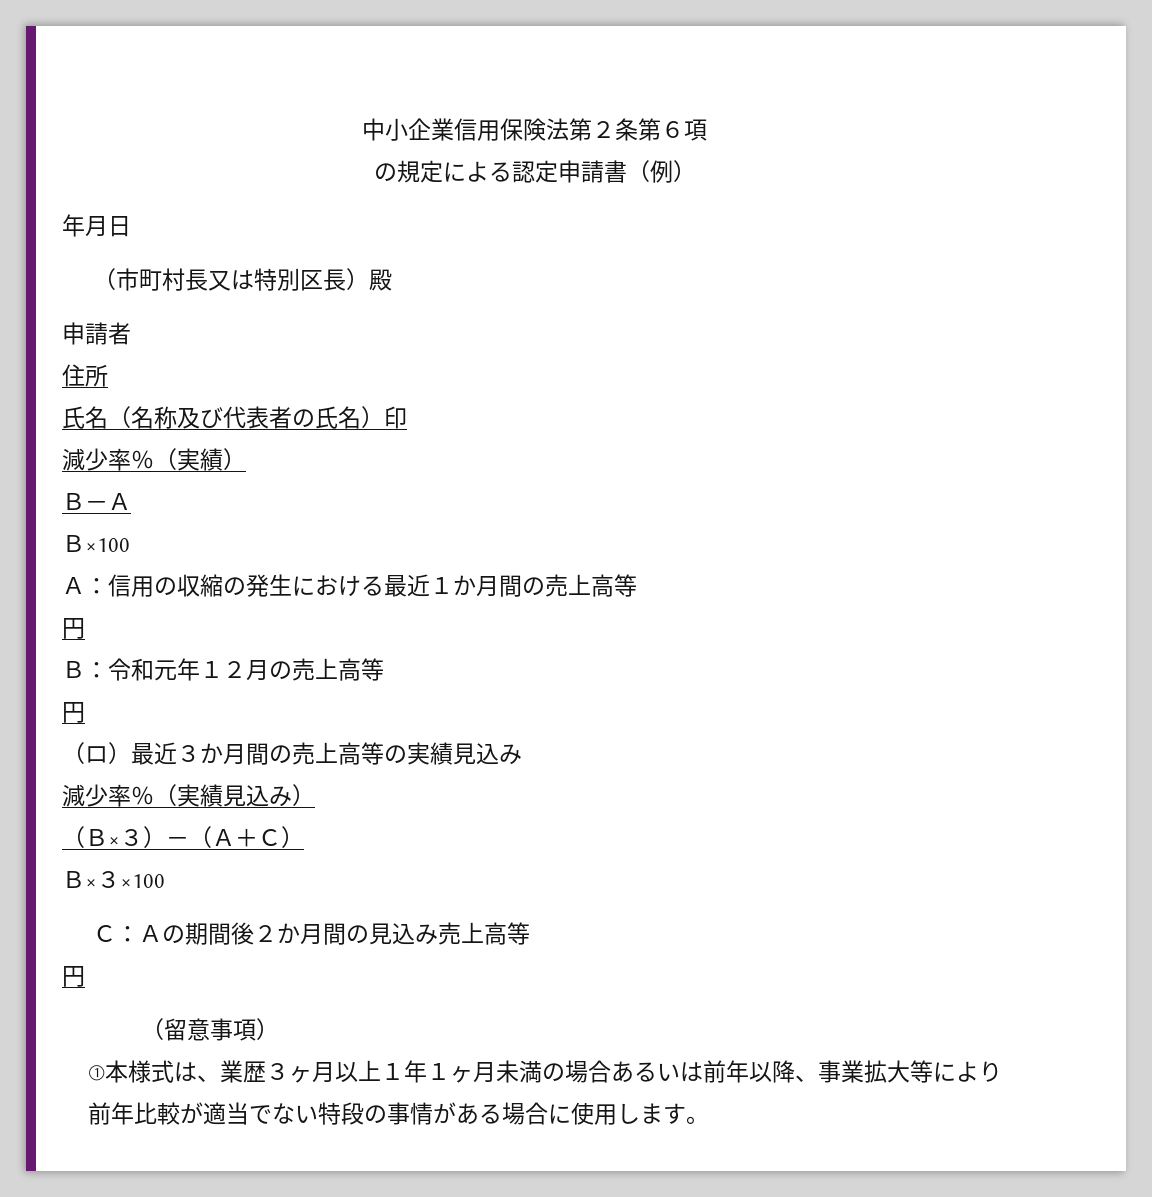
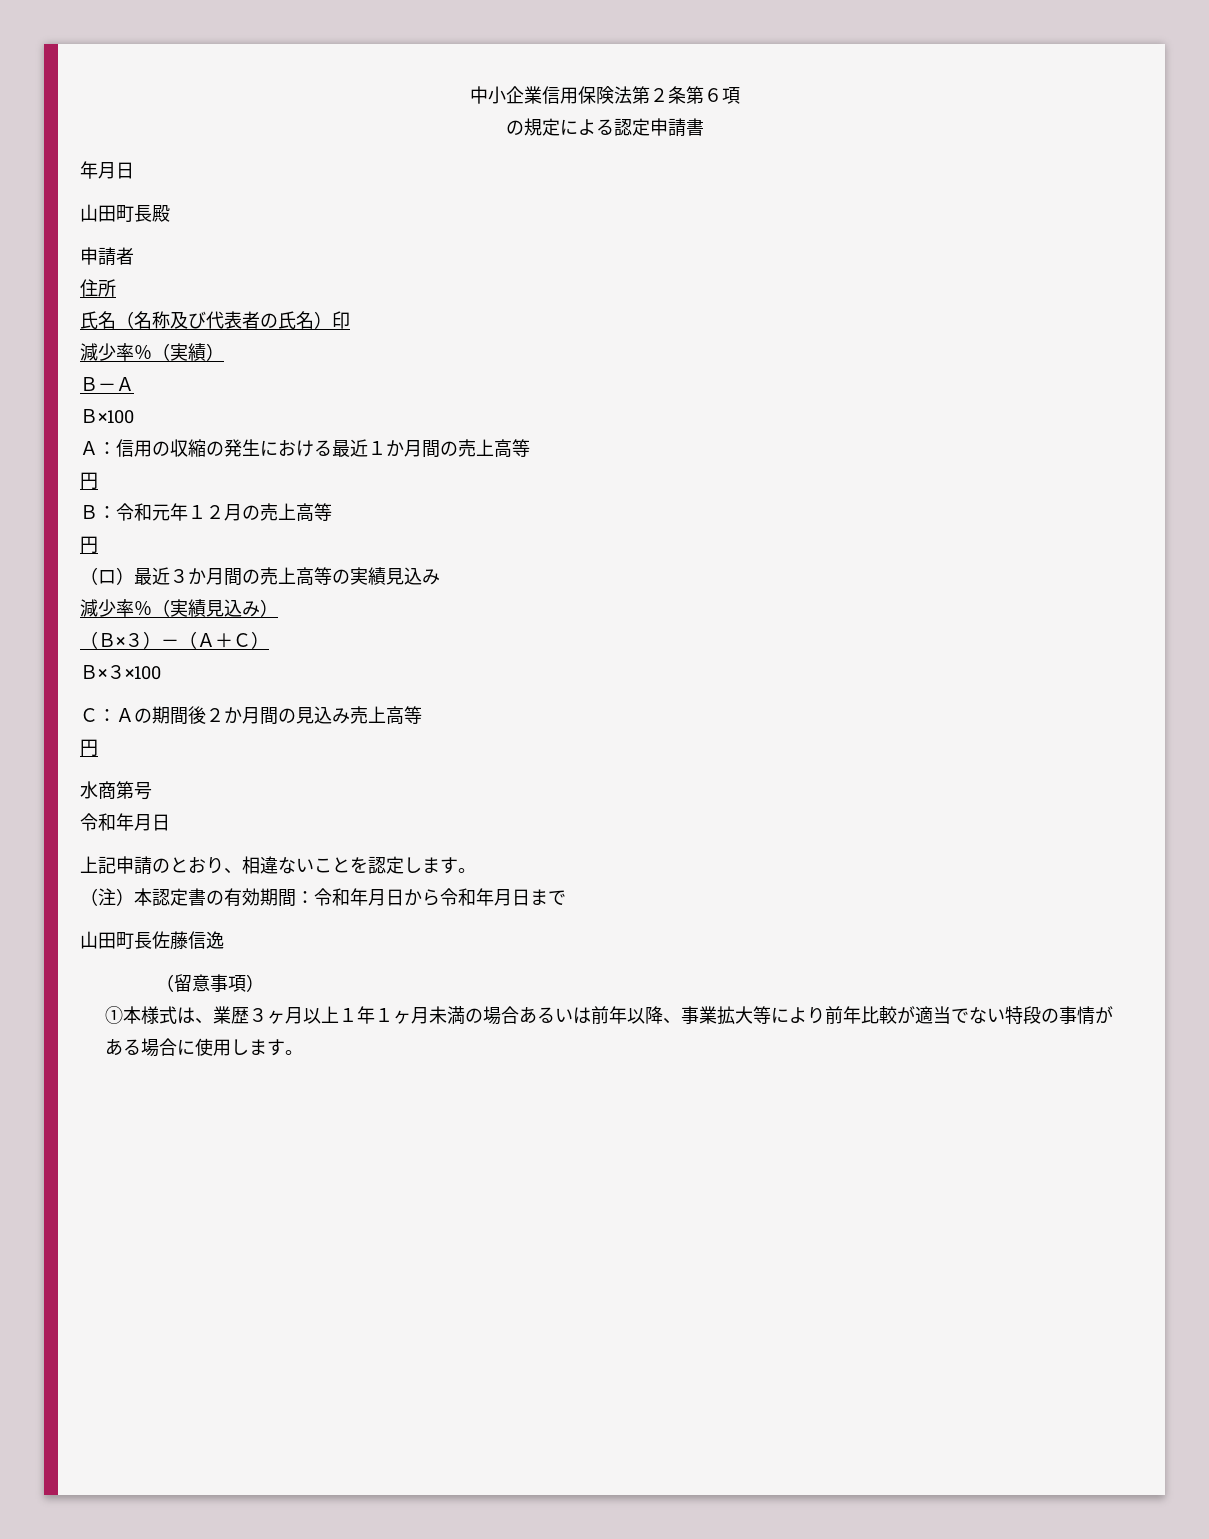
- の規定による認定申請書（例）
+ の規定による認定申請書
  年月日
- （市町村長又は特別区長）殿
+ 山田町長殿
+ 水商第号
+ 令和年月日
+ 上記申請のとおり、相違ないことを認定します。
+ （注）本認定書の有効期間：令和年月日から令和年月日まで
+ 山田町長佐藤信逸

